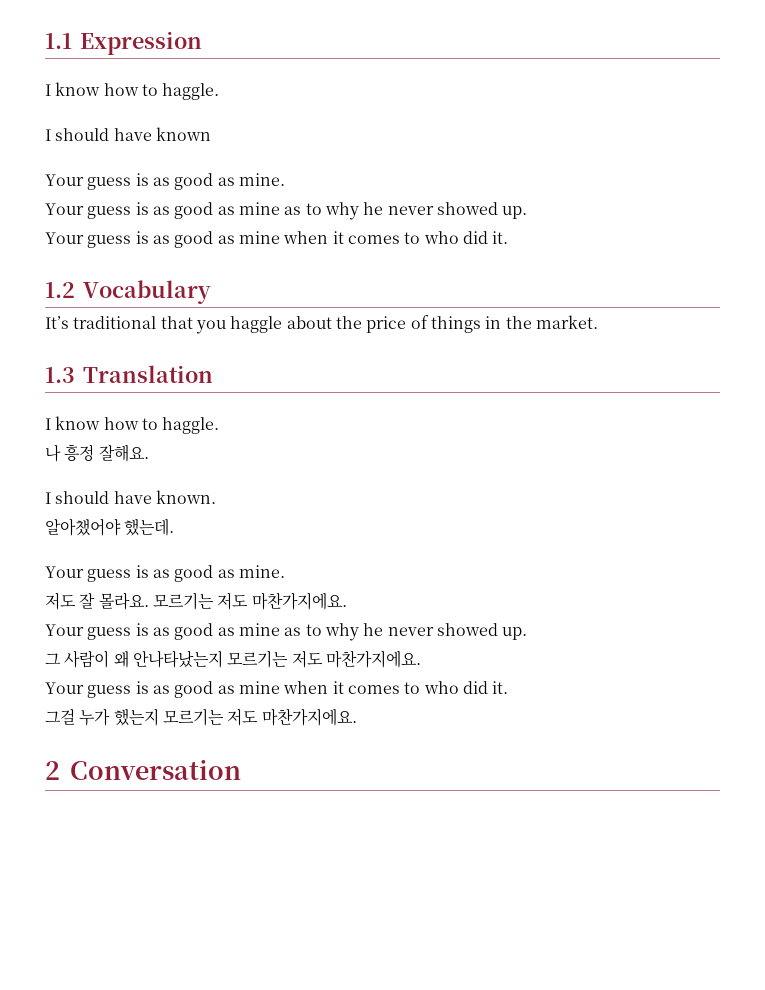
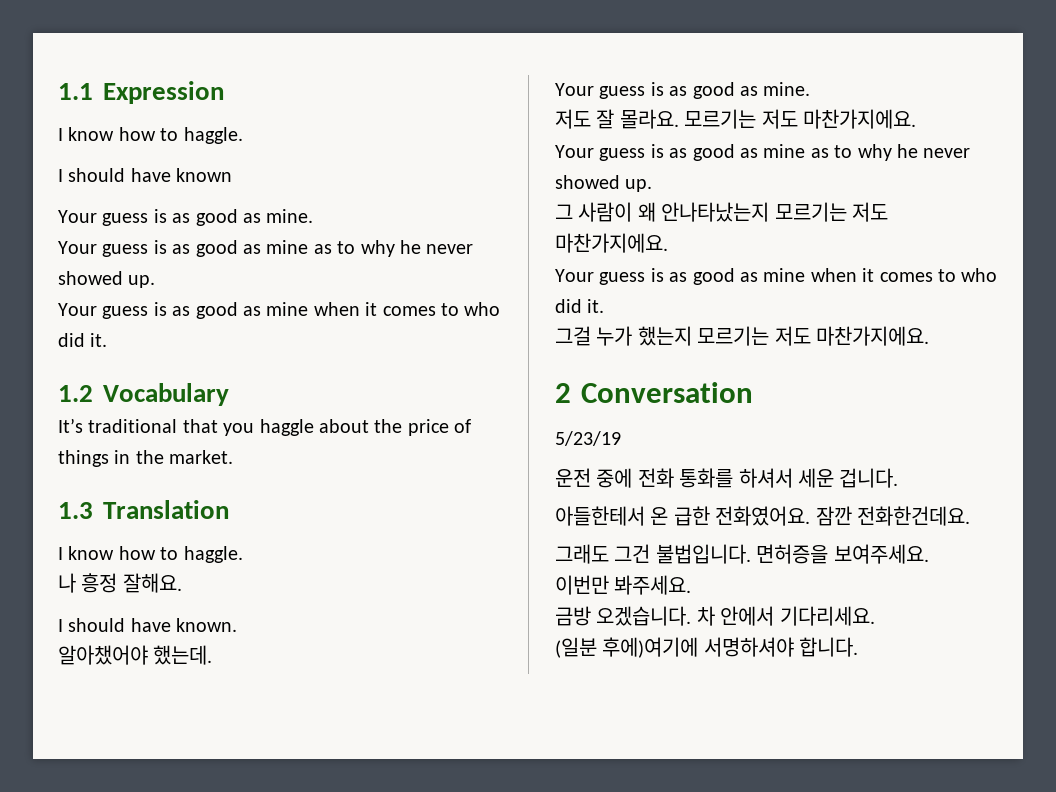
+ 5/23/19
+ 운전 중에 전화 통화를 하셔서 세운 겁니다.
+ 아들한테서 온 급한 전화였어요. 잠깐 전화한건데요.
+ 그래도 그건 불법입니다. 면허증을 보여주세요.
+ 이번만 봐주세요.
+ 금방 오겠습니다. 차 안에서 기다리세요.
+ (일분 후에)여기에 서명하셔야 합니다.

